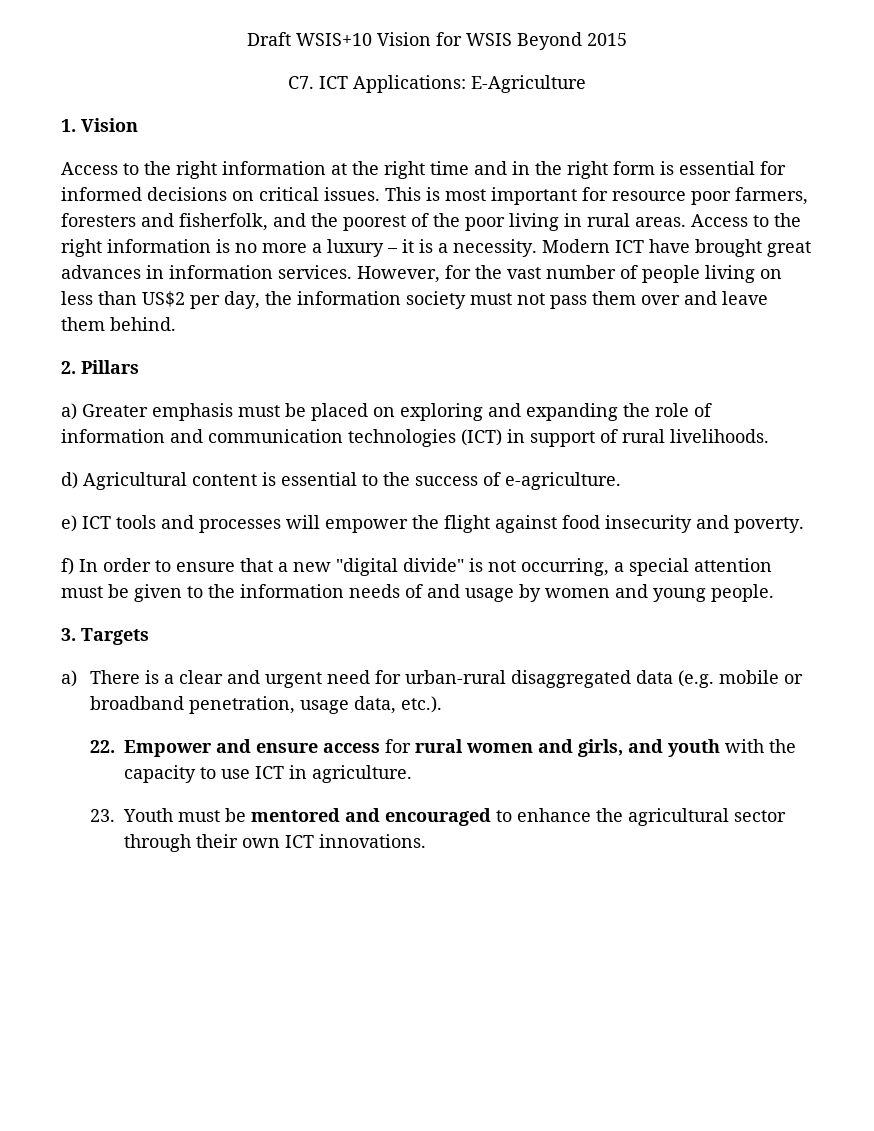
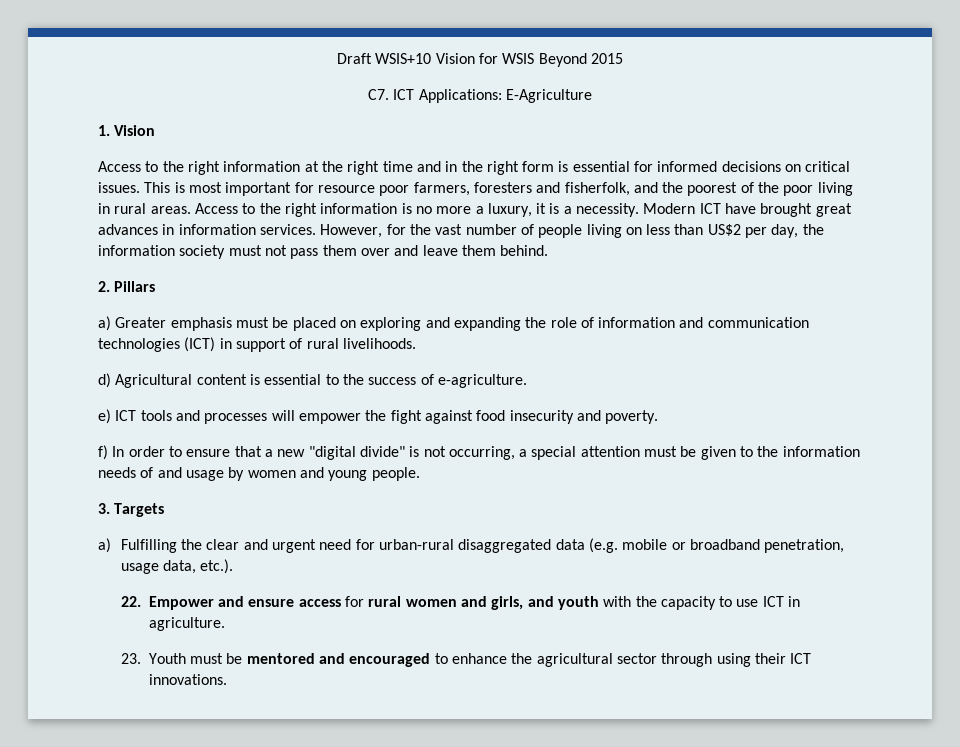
- Access to the right information is no more a luxury – it is a necessity.
+ Access to the right information is no more a luxury, it is a necessity.
- e) ICT tools and processes will empower the flight against food insecurity and poverty.
+ e) ICT tools and processes will empower the fight against food insecurity and poverty.
- a) There is a clear and urgent need for urban-rural disaggregated data (e.g. mobile or broadband penetration, usage data, etc.).
+ a) Fulfilling the clear and urgent need for urban-rural disaggregated data (e.g. mobile or broadband penetration, usage data, etc.).
- 23. Youth must be mentored and encouraged to enhance the agricultural sector through their own ICT innovations.
+ 23. Youth must be mentored and encouraged to enhance the agricultural sector through using their ICT innovations.

